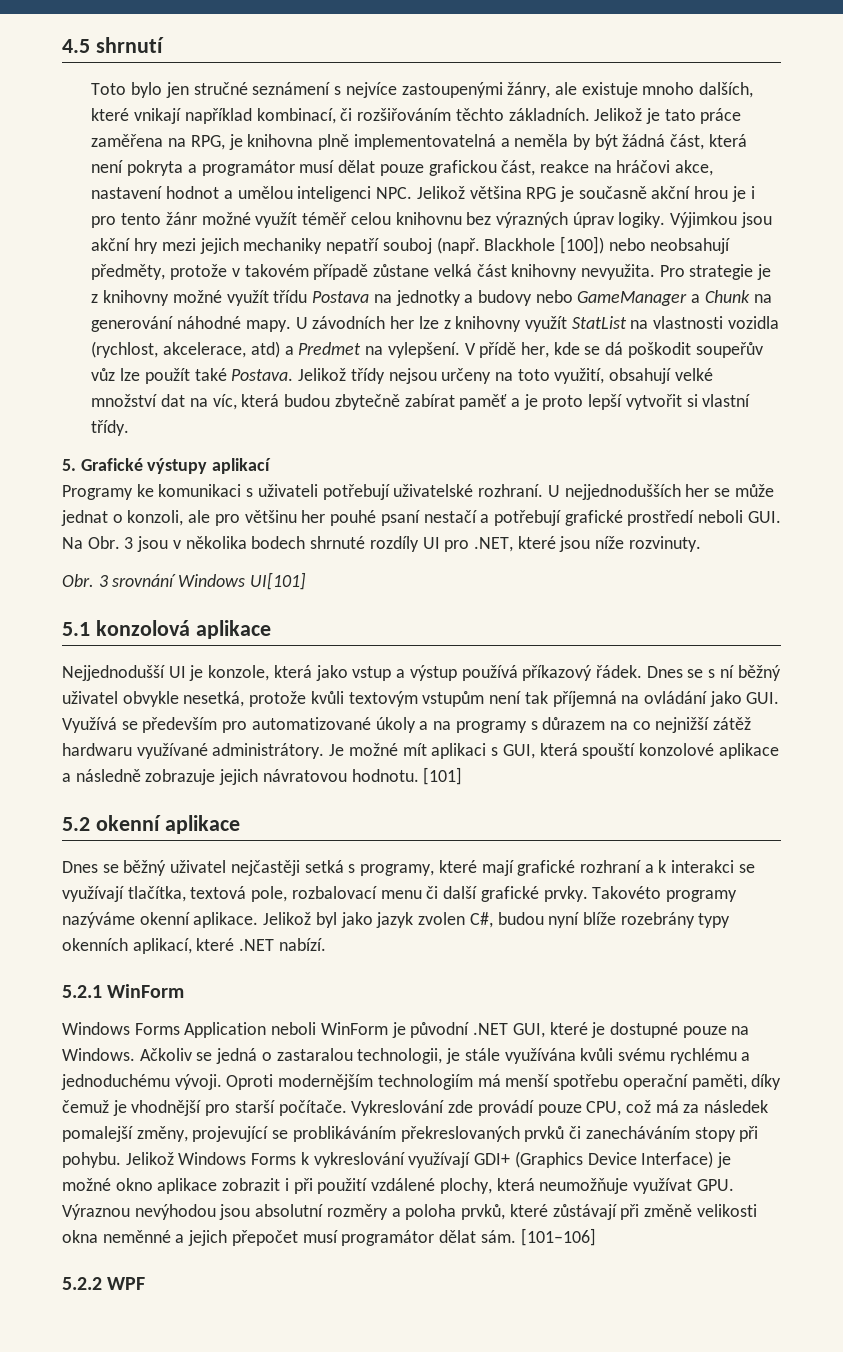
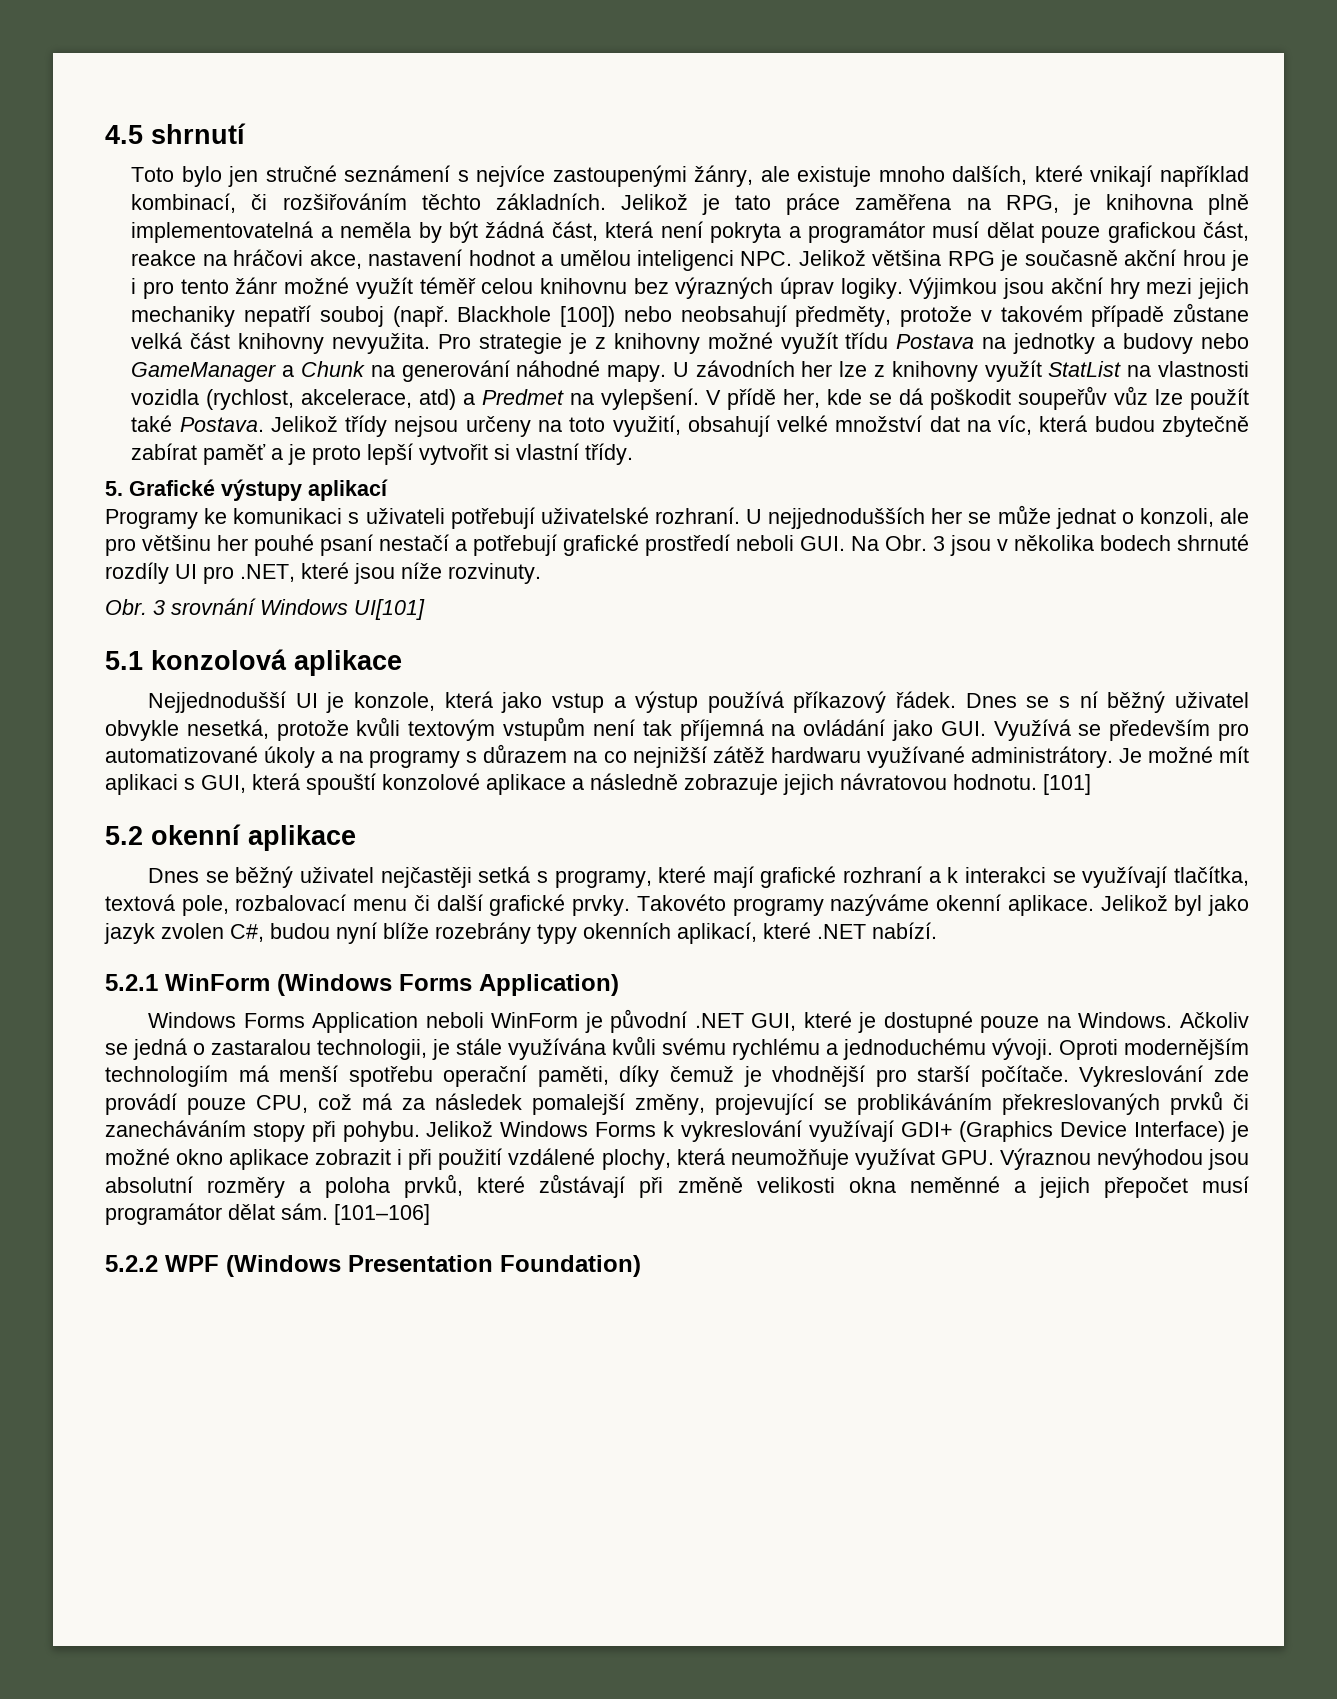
- 5.2.1 WinForm
+ 5.2.1 WinForm (Windows Forms Application)
- 5.2.2 WPF
+ 5.2.2 WPF (Windows Presentation Foundation)

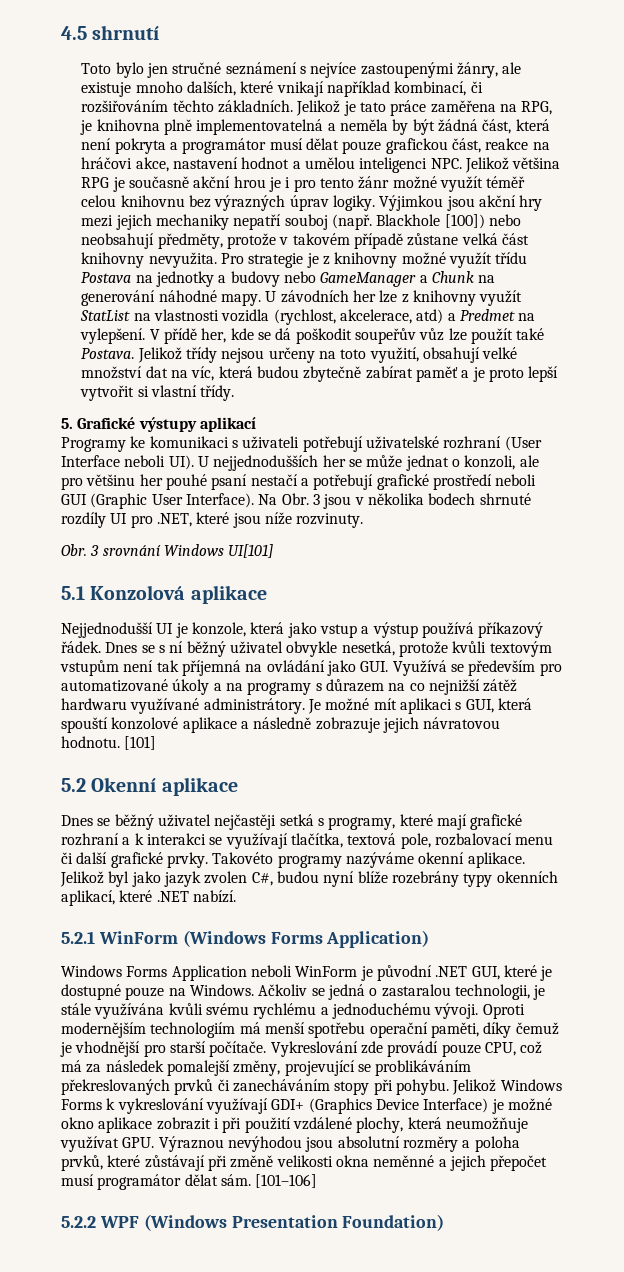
- Programy ke komunikaci s uživateli potřebují uživatelské rozhraní. U nejjednodušších her se může jednat o konzoli, ale pro většinu her pouhé psaní nestačí a potřebují grafické prostředí neboli GUI. Na Obr. 3 jsou v několika bodech shrnuté rozdíly UI pro .NET, které jsou níže rozvinuty.
+ Programy ke komunikaci s uživateli potřebují uživatelské rozhraní (User Interface neboli UI). U nejjednodušších her se může jednat o konzoli, ale pro většinu her pouhé psaní nestačí a potřebují grafické prostředí neboli GUI (Graphic User Interface). Na Obr. 3 jsou v několika bodech shrnuté rozdíly UI pro .NET, které jsou níže rozvinuty.
- 5.1 konzolová aplikace
+ 5.1 Konzolová aplikace
- 5.2 okenní aplikace
+ 5.2 Okenní aplikace

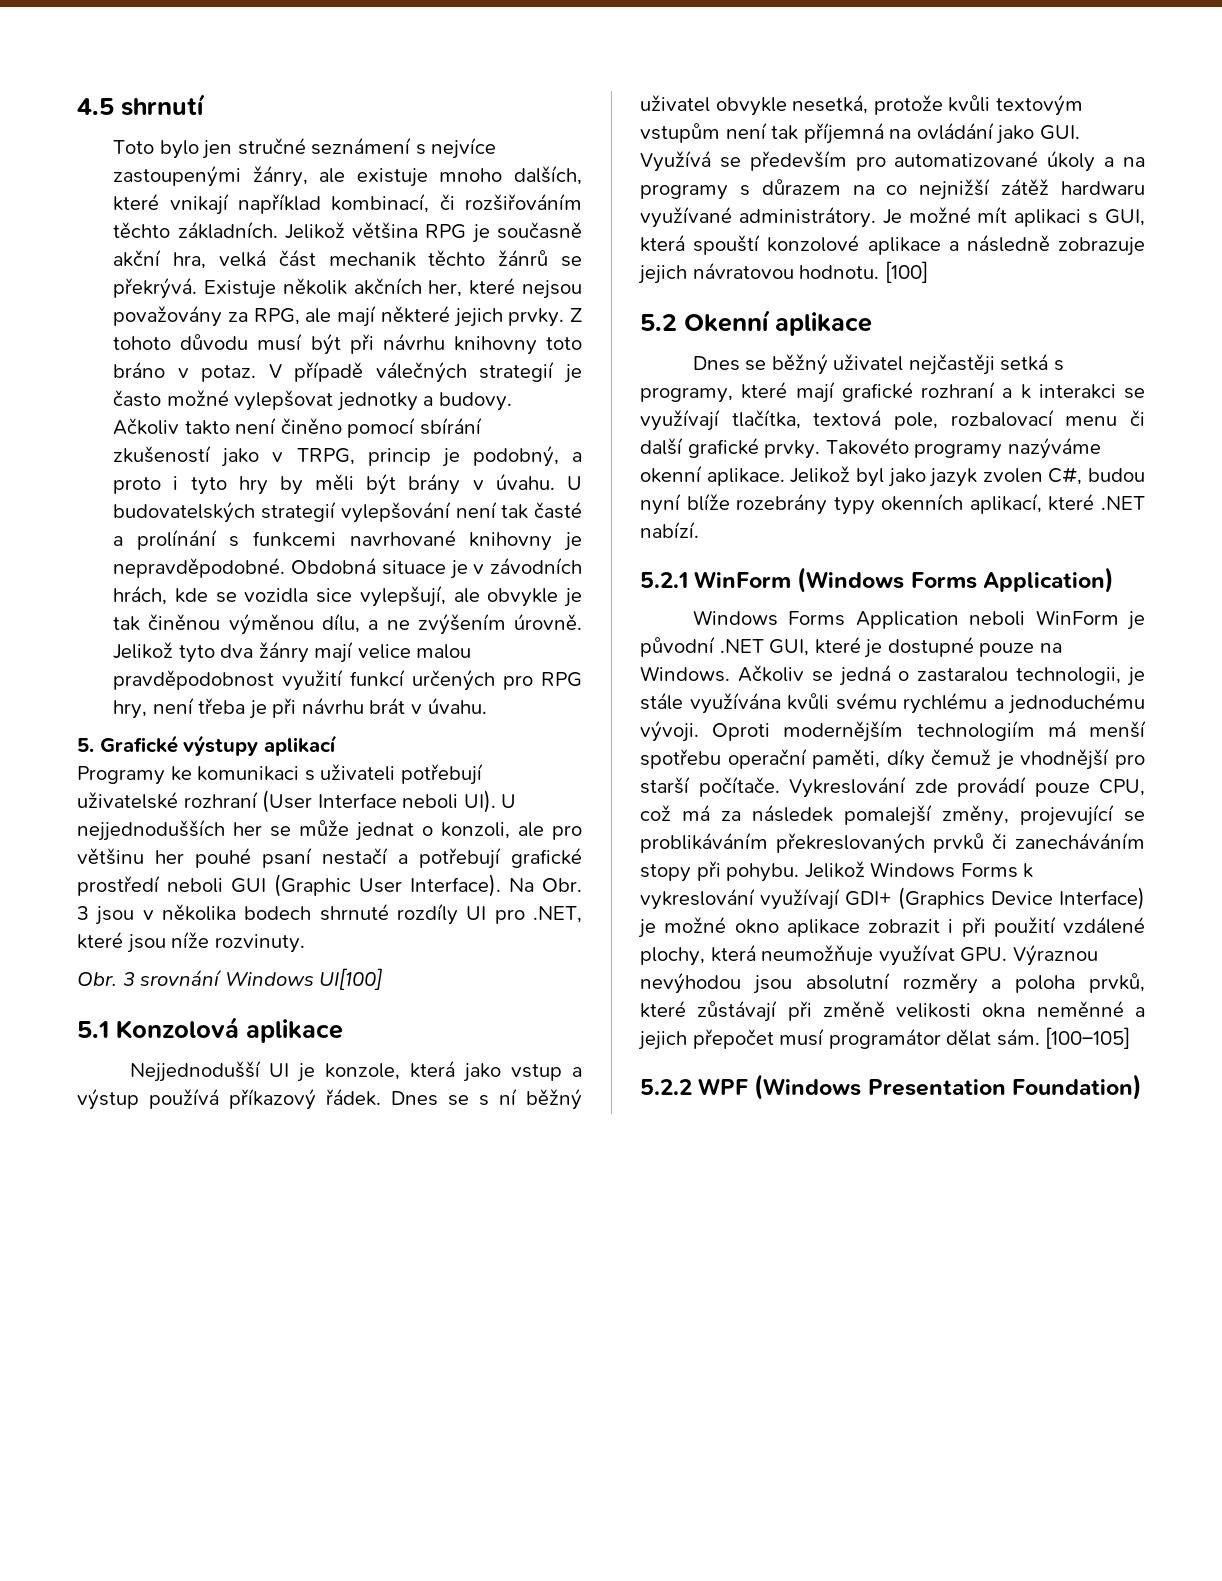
- Jelikož je tato práce zaměřena na RPG, je knihovna plně implementovatelná a neměla by být žádná část, která není pokryta a programátor musí dělat pouze grafickou část, reakce na hráčovi akce, nastavení hodnot a umělou inteligenci NPC. Jelikož většina RPG je současně akční hrou je i pro tento žánr možné využít téměř celou knihovnu bez výrazných úprav logiky. Výjimkou jsou akční hry mezi jejich mechaniky nepatří souboj (např. Blackhole [100]) nebo neobsahují předměty, protože v takovém případě zůstane velká část knihovny nevyužita. Pro strategie je z knihovny možné využít třídu Postava na jednotky a budovy nebo GameManager a Chunk na generování náhodné mapy. U závodních her lze z knihovny využít StatList na vlastnosti vozidla (rychlost, akcelerace, atd) a Predmet na vylepšení. V přídě her, kde se dá poškodit soupeřův vůz lze použít také Postava. Jelikož třídy nejsou určeny na toto využití, obsahují velké množství dat na víc, která budou zbytečně zabírat paměť a je proto lepší vytvořit si vlastní třídy.
+ Jelikož většina RPG je současně akční hra, velká část mechanik těchto žánrů se překrývá. Existuje několik akčních her, které nejsou považovány za RPG, ale mají některé jejich prvky. Z tohoto důvodu musí být při návrhu knihovny toto bráno v potaz. V případě válečných strategií je často možné vylepšovat jednotky a budovy. Ačkoliv takto není činěno pomocí sbírání zkušeností jako v TRPG, princip je podobný, a proto i tyto hry by měli být brány v úvahu. U budovatelských strategií vylepšování není tak časté a prolínání s funkcemi navrhované knihovny je nepravděpodobné. Obdobná situace je v závodních hrách, kde se vozidla sice vylepšují, ale obvykle je tak činěnou výměnou dílu, a ne zvýšením úrovně. Jelikož tyto dva žánry mají velice malou pravděpodobnost využití funkcí určených pro RPG hry, není třeba je při návrhu brát v úvahu.
- Obr. 3 srovnání Windows UI[101]
+ Obr. 3 srovnání Windows UI[100]
- [101]
+ [100]
- [101–106]
+ [100–105]

